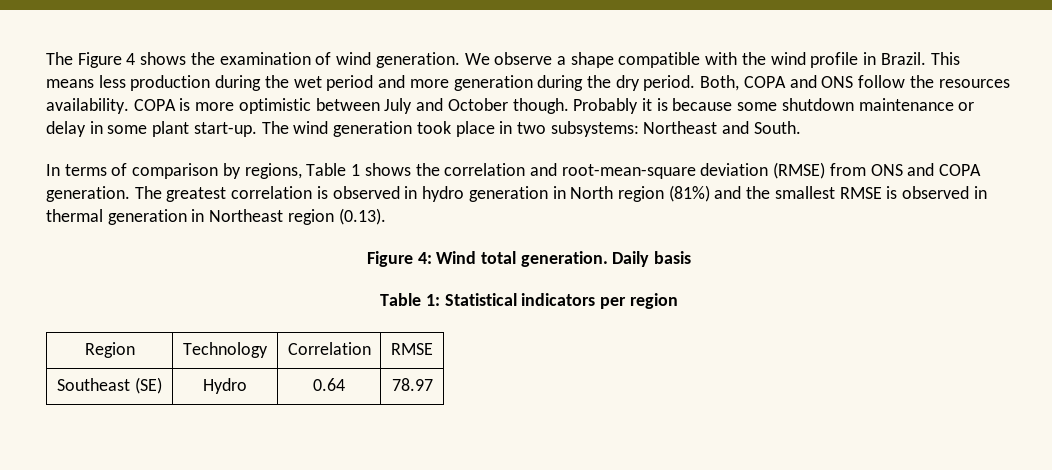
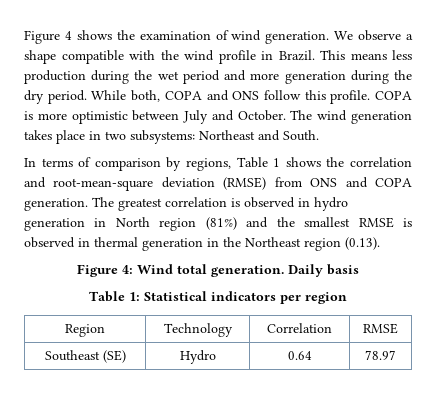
- The Figure 4 shows the examination of wind generation.
+ Figure 4 shows the examination of wind generation.
- Both, COPA and ONS follow the resources availability.
+ While both, COPA and ONS follow this profile.
- COPA is more optimistic between July and October though. Probably it is because some shutdown maintenance or delay in some plant start-up.
+ COPA is more optimistic between July and October.
- The wind generation took place in two subsystems: Northeast and South.
+ The wind generation takes place in two subsystems: Northeast and South.
- The greatest correlation is observed in hydro generation in North region (81%) and the smallest RMSE is observed in thermal generation in Northeast region (0.13).
+ The greatest correlation is observed in hydro generation in North region (81%) and the smallest RMSE is observed in thermal generation in the Northeast region (0.13).

